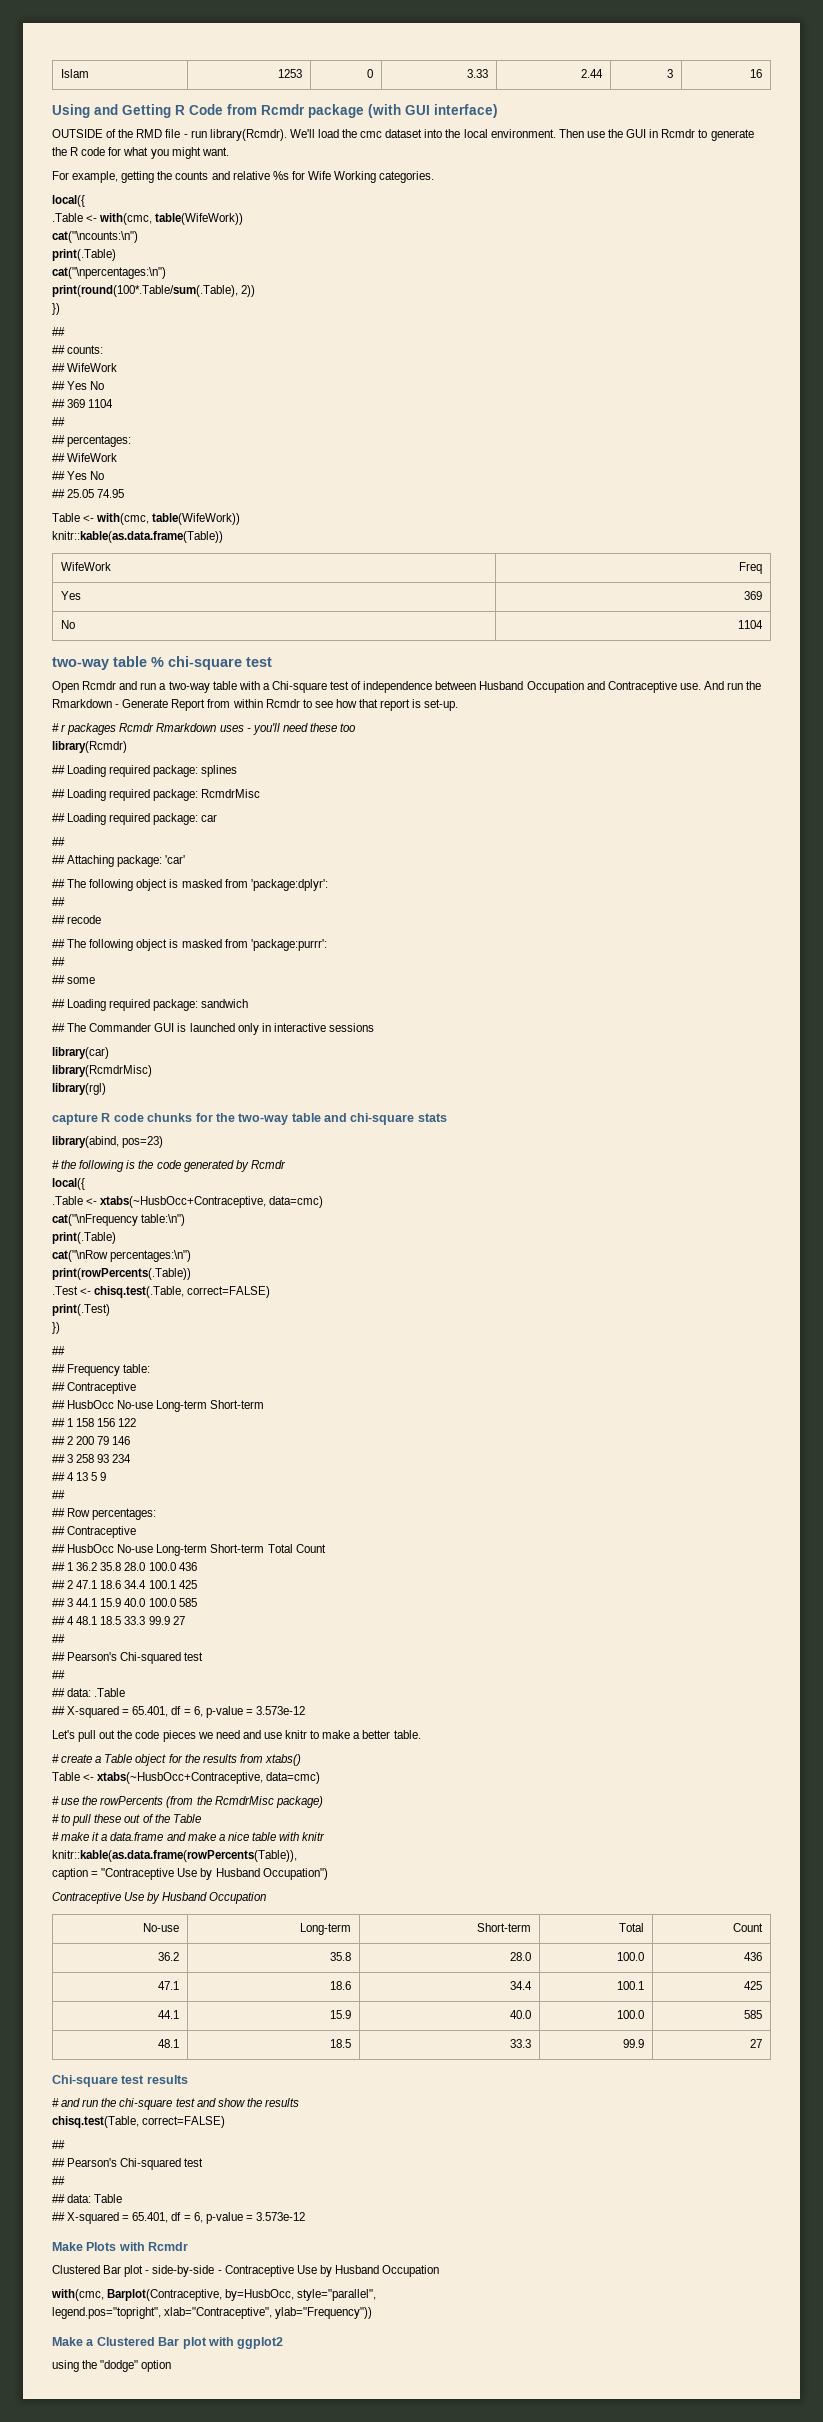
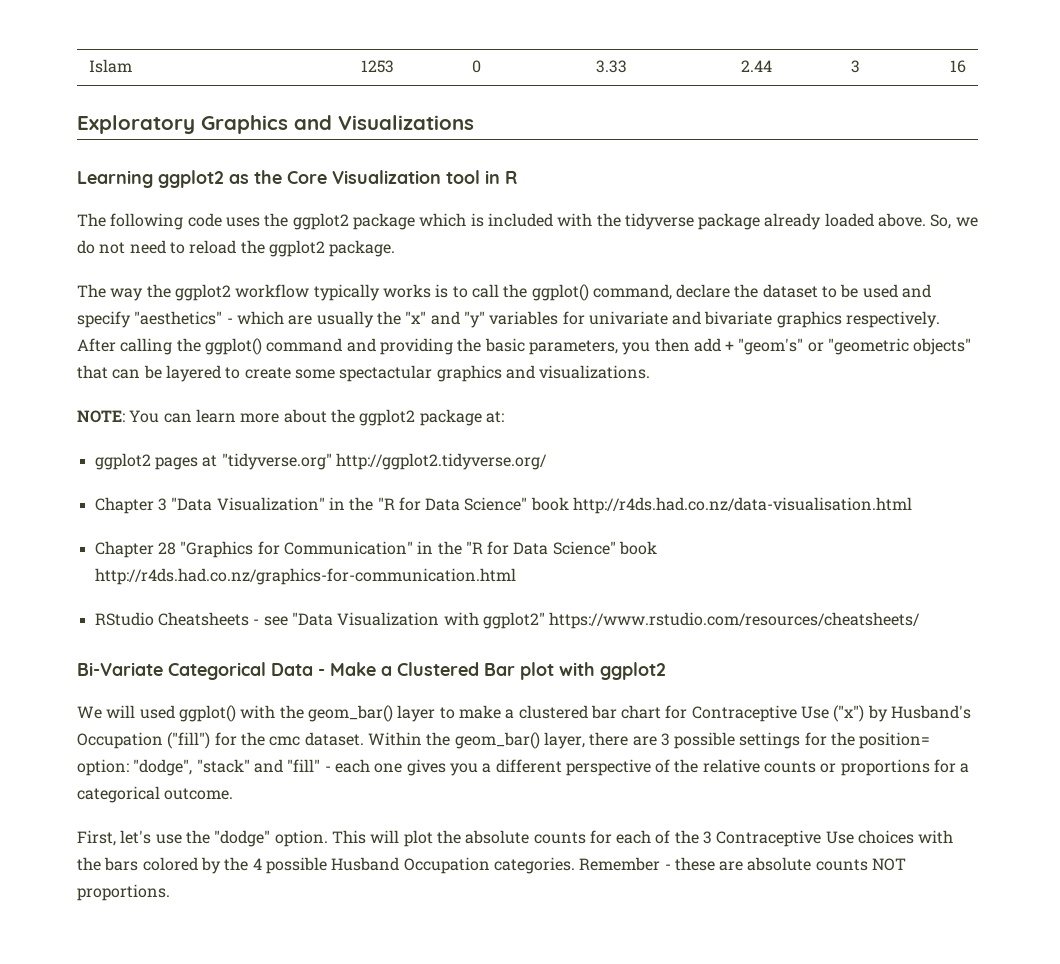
- Using and Getting R Code from Rcmdr package (with GUI interface)
- OUTSIDE of the RMD file - run library(Rcmdr). We'll load the cmc dataset into the local environment. Then use the GUI in Rcmdr to generate the R code for what you might want.
- For example, getting the counts and relative %s for Wife Working categories.
- local({
- .Table <- with(cmc, table(WifeWork))
- cat("\ncounts:\n")
- print(.Table)
- cat("\npercentages:\n")
- print(round(100*.Table/sum(.Table), 2))
- })
- ##
- ## counts:
- ## WifeWork
- ## Yes No
- ## 369 1104
- ##
- ## percentages:
- ## WifeWork
- ## Yes No
- ## 25.05 74.95
- Table <- with(cmc, table(WifeWork))
- knitr::kable(as.data.frame(Table))
- WifeWork | Freq
- Yes | 369
- No | 1104
- two-way table % chi-square test
- Open Rcmdr and run a two-way table with a Chi-square test of independence between Husband Occupation and Contraceptive use. And run the Rmarkdown - Generate Report from within Rcmdr to see how that report is set-up.
- # r packages Rcmdr Rmarkdown uses - you'll need these too
- library(Rcmdr)
- ## Loading required package: splines
- ## Loading required package: RcmdrMisc
- ## Loading required package: car
- ##
- ## Attaching package: 'car'
- ## The following object is masked from 'package:dplyr':
- ##
- ## recode
- ## The following object is masked from 'package:purrr':
- ##
- ## some
- ## Loading required package: sandwich
- ## The Commander GUI is launched only in interactive sessions
- library(car)
- library(RcmdrMisc)
- library(rgl)
- capture R code chunks for the two-way table and chi-square stats
- library(abind, pos=23)
- # the following is the code generated by Rcmdr
- local({
- .Table <- xtabs(~HusbOcc+Contraceptive, data=cmc)
- cat("\nFrequency table:\n")
- print(.Table)
- cat("\nRow percentages:\n")
- print(rowPercents(.Table))
- .Test <- chisq.test(.Table, correct=FALSE)
- print(.Test)
- })
- ##
- ## Frequency table:
- ## Contraceptive
- ## HusbOcc No-use Long-term Short-term
- ## 1 158 156 122
- ## 2 200 79 146
- ## 3 258 93 234
- ## 4 13 5 9
- ##
- ## Row percentages:
- ## Contraceptive
- ## HusbOcc No-use Long-term Short-term Total Count
- ## 1 36.2 35.8 28.0 100.0 436
- ## 2 47.1 18.6 34.4 100.1 425
- ## 3 44.1 15.9 40.0 100.0 585
- ## 4 48.1 18.5 33.3 99.9 27
- ##
- ## Pearson's Chi-squared test
- ##
- ## data: .Table
- ## X-squared = 65.401, df = 6, p-value = 3.573e-12
- Let's pull out the code pieces we need and use knitr to make a better table.
- # create a Table object for the results from xtabs()
- Table <- xtabs(~HusbOcc+Contraceptive, data=cmc)
- # use the rowPercents (from the RcmdrMisc package)
- # to pull these out of the Table
- # make it a data.frame and make a nice table with knitr
- knitr::kable(as.data.frame(rowPercents(Table)),
- caption = "Contraceptive Use by Husband Occupation")
- Contraceptive Use by Husband Occupation
- No-use | Long-term | Short-term | Total | Count
- 36.2 | 35.8 | 28.0 | 100.0 | 436
- 47.1 | 18.6 | 34.4 | 100.1 | 425
- 44.1 | 15.9 | 40.0 | 100.0 | 585
- 48.1 | 18.5 | 33.3 | 99.9 | 27
- Chi-square test results
- # and run the chi-square test and show the results
- chisq.test(Table, correct=FALSE)
- ##
- ## Pearson's Chi-squared test
- ##
- ## data: Table
- ## X-squared = 65.401, df = 6, p-value = 3.573e-12
- Make Plots with Rcmdr
- Clustered Bar plot - side-by-side - Contraceptive Use by Husband Occupation
- with(cmc, Barplot(Contraceptive, by=HusbOcc, style="parallel",
- legend.pos="topright", xlab="Contraceptive", ylab="Frequency"))
- Make a Clustered Bar plot with ggplot2
+ Exploratory Graphics and Visualizations
+ Learning ggplot2 as the Core Visualization tool in R
+ The following code uses the ggplot2 package which is included with the tidyverse package already loaded above. So, we do not need to reload the ggplot2 package.
+ The way the ggplot2 workflow typically works is to call the ggplot() command, declare the dataset to be used and specify "aesthetics" - which are usually the "x" and "y" variables for univariate and bivariate graphics respectively. After calling the ggplot() command and providing the basic parameters, you then add + "geom's" or "geometric objects" that can be layered to create some spectactular graphics and visualizations.
+ NOTE: You can learn more about the ggplot2 package at:
+ ggplot2 pages at "tidyverse.org" http://ggplot2.tidyverse.org/
+ Chapter 3 "Data Visualization" in the "R for Data Science" book http://r4ds.had.co.nz/data-visualisation.html
+ Chapter 28 "Graphics for Communication" in the "R for Data Science" book http://r4ds.had.co.nz/graphics-for-communication.html
+ RStudio Cheatsheets - see "Data Visualization with ggplot2" https://www.rstudio.com/resources/cheatsheets/
+ Bi-Variate Categorical Data - Make a Clustered Bar plot with ggplot2
- using the "dodge" option
+ We will used ggplot() with the geom_bar() layer to make a clustered bar chart for Contraceptive Use ("x") by Husband's Occupation ("fill") for the cmc dataset. Within the geom_bar() layer, there are 3 possible settings for the position= option: "dodge", "stack" and "fill" - each one gives you a different perspective of the relative counts or proportions for a categorical outcome.
+ First, let's use the "dodge" option. This will plot the absolute counts for each of the 3 Contraceptive Use choices with the bars colored by the 4 possible Husband Occupation categories. Remember - these are absolute counts NOT proportions.

